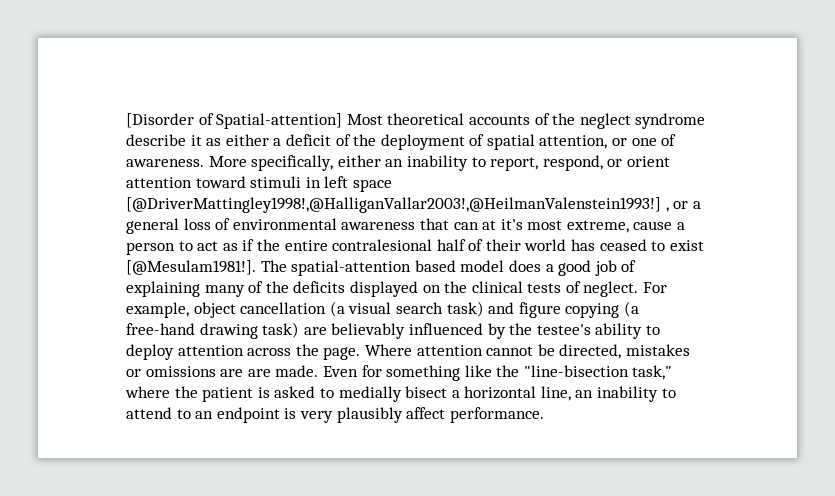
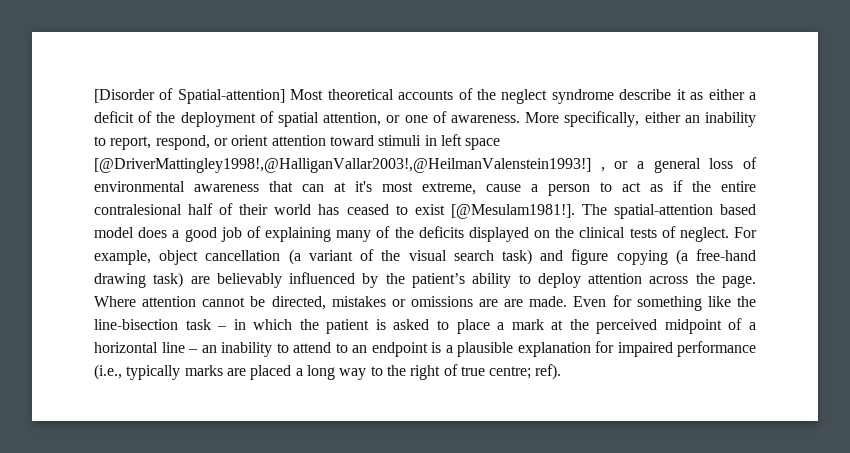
- For example, object cancellation (a visual search task) and figure copying (a free-hand drawing task) are believably influenced by the testee's ability to deploy attention across the page.
+ For example, object cancellation (a variant of the visual search task) and figure copying (a free-hand drawing task) are believably influenced by the patient’s ability to deploy attention across the page.
- Even for something like the "line-bisection task," where the patient is asked to medially bisect a horizontal line, an inability to attend to an endpoint is very plausibly affect performance.
+ Even for something like the line-bisection task – in which the patient is asked to place a mark at the perceived midpoint of a horizontal line – an inability to attend to an endpoint is a plausible explanation for impaired performance (i.e., typically marks are placed a long way to the right of true centre; ref).

